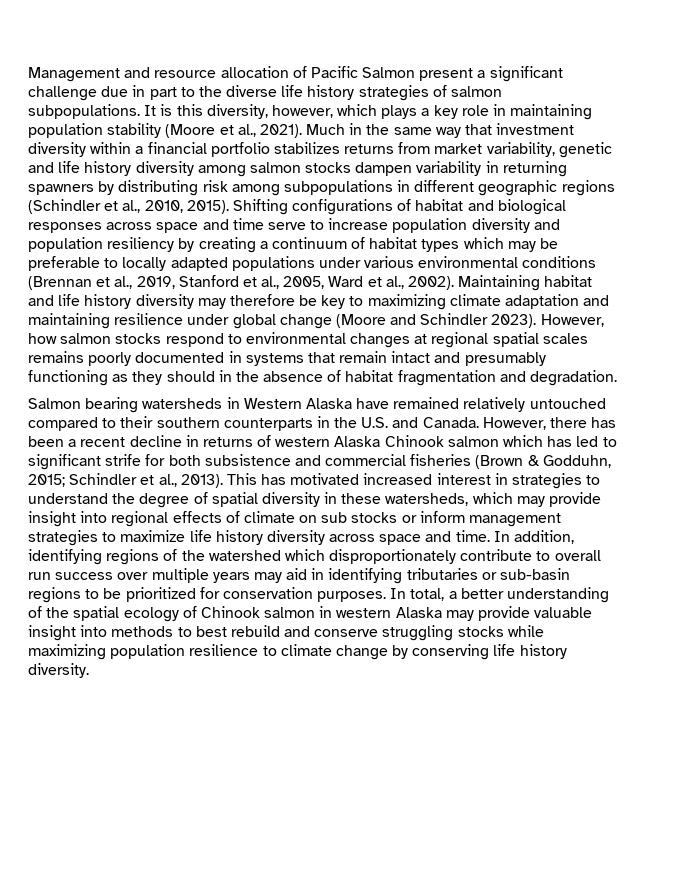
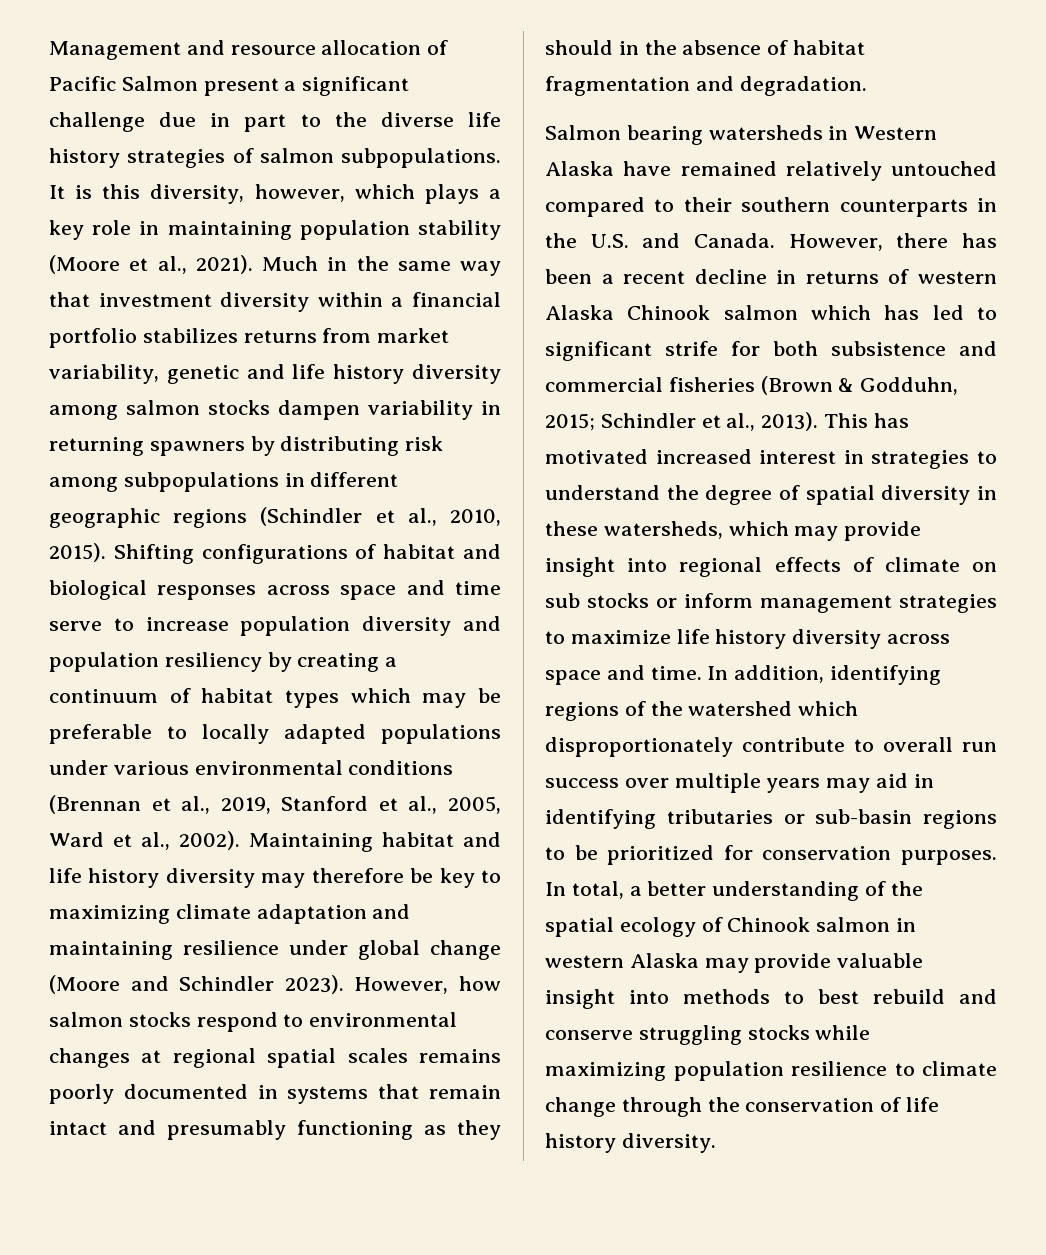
- In total, a better understanding of the spatial ecology of Chinook salmon in western Alaska may provide valuable insight into methods to best rebuild and conserve struggling stocks while maximizing population resilience to climate change by conserving life history diversity.
+ In total, a better understanding of the spatial ecology of Chinook salmon in western Alaska may provide valuable insight into methods to best rebuild and conserve struggling stocks while maximizing population resilience to climate change through the conservation of life history diversity.

